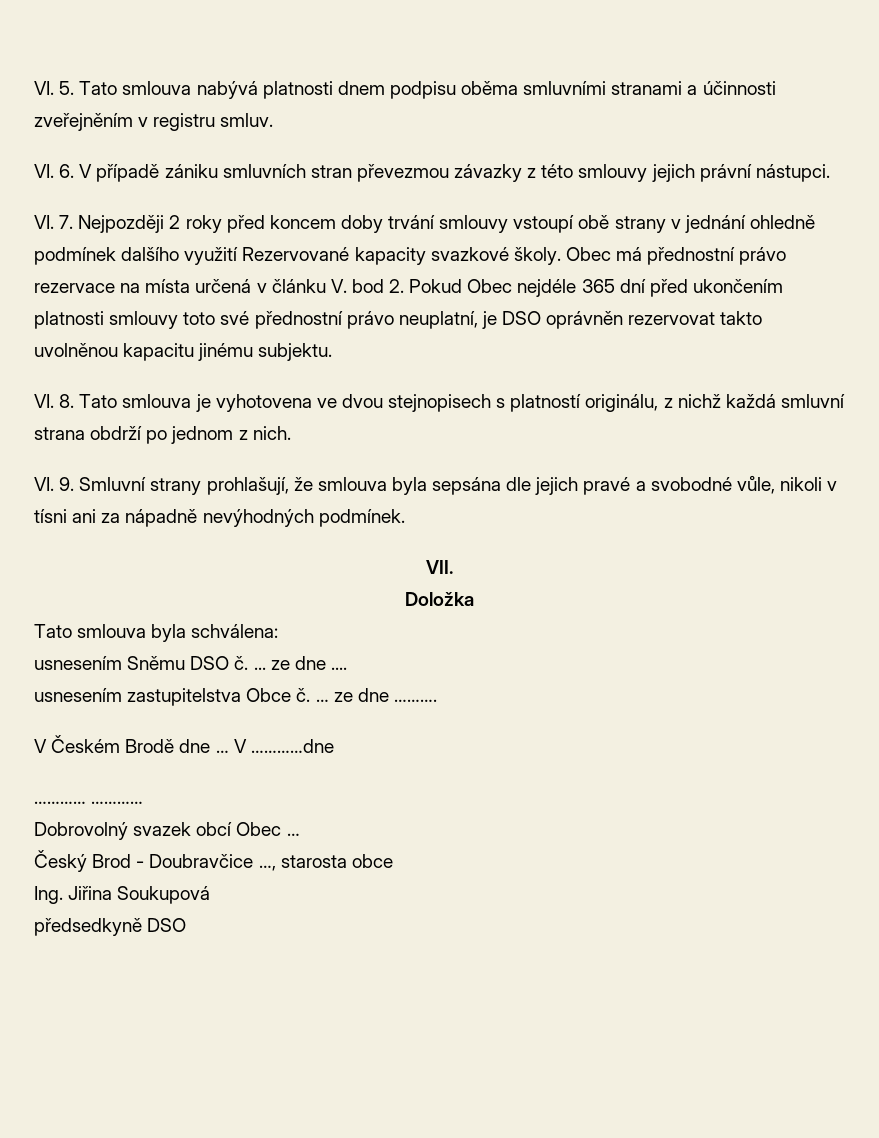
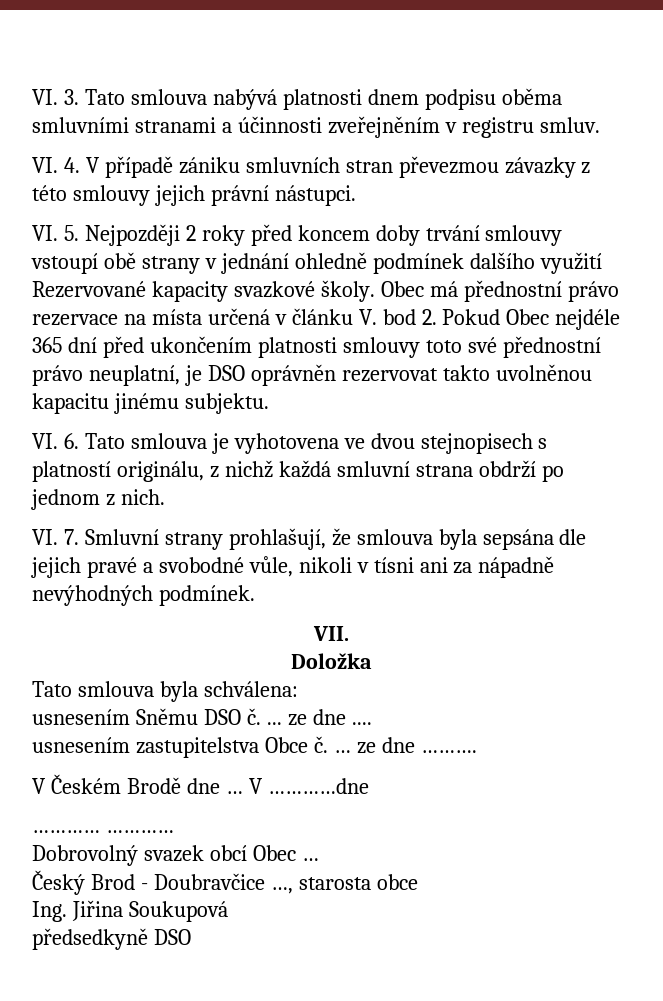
- VI. 5. Tato smlouva nabývá platnosti dnem podpisu oběma smluvními stranami a účinnosti zveřejněním v registru smluv.
+ VI. 3. Tato smlouva nabývá platnosti dnem podpisu oběma smluvními stranami a účinnosti zveřejněním v registru smluv.
- VI. 6. V případě zániku smluvních stran převezmou závazky z této smlouvy jejich právní nástupci.
+ VI. 4. V případě zániku smluvních stran převezmou závazky z této smlouvy jejich právní nástupci.
- VI. 7. Nejpozději 2 roky před koncem doby trvání smlouvy vstoupí obě strany v jednání ohledně podmínek dalšího využití Rezervované kapacity svazkové školy.
+ VI. 5. Nejpozději 2 roky před koncem doby trvání smlouvy vstoupí obě strany v jednání ohledně podmínek dalšího využití Rezervované kapacity svazkové školy.
- VI. 8. Tato smlouva je vyhotovena ve dvou stejnopisech s platností originálu, z nichž každá smluvní strana obdrží po jednom z nich.
+ VI. 6. Tato smlouva je vyhotovena ve dvou stejnopisech s platností originálu, z nichž každá smluvní strana obdrží po jednom z nich.
- VI. 9. Smluvní strany prohlašují, že smlouva byla sepsána dle jejich pravé a svobodné vůle, nikoli v tísni ani za nápadně nevýhodných podmínek.
+ VI. 7. Smluvní strany prohlašují, že smlouva byla sepsána dle jejich pravé a svobodné vůle, nikoli v tísni ani za nápadně nevýhodných podmínek.

